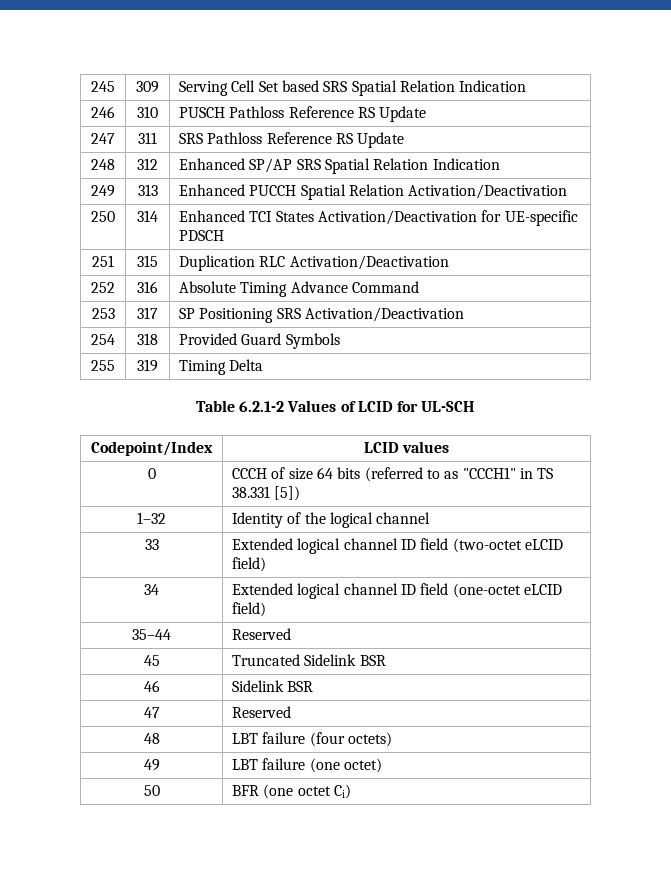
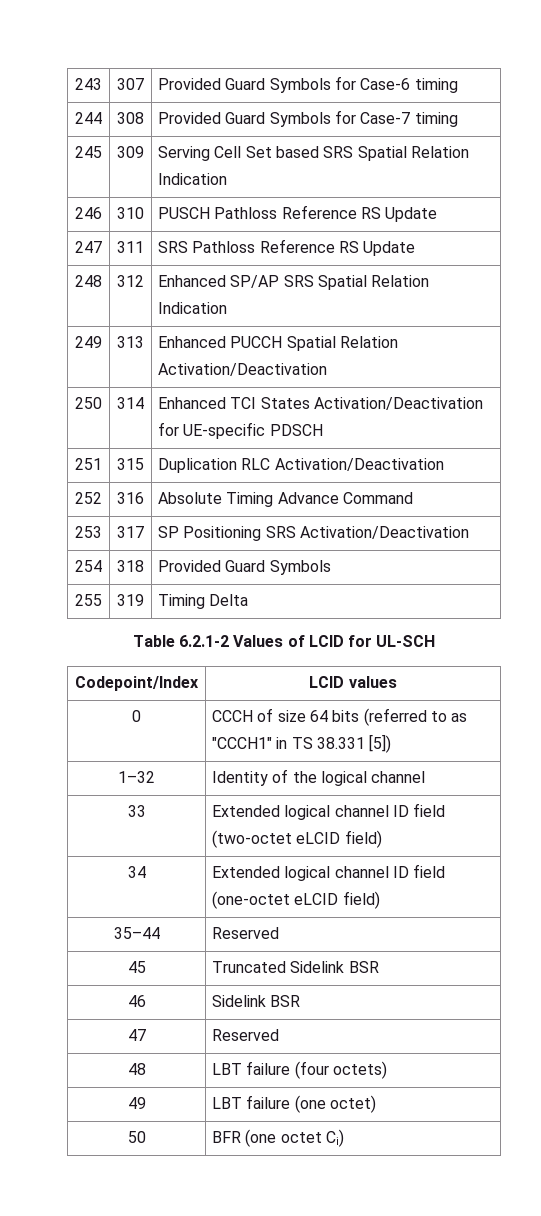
+ 243 | 307 | Provided Guard Symbols for Case-6 timing
+ 244 | 308 | Provided Guard Symbols for Case-7 timing

